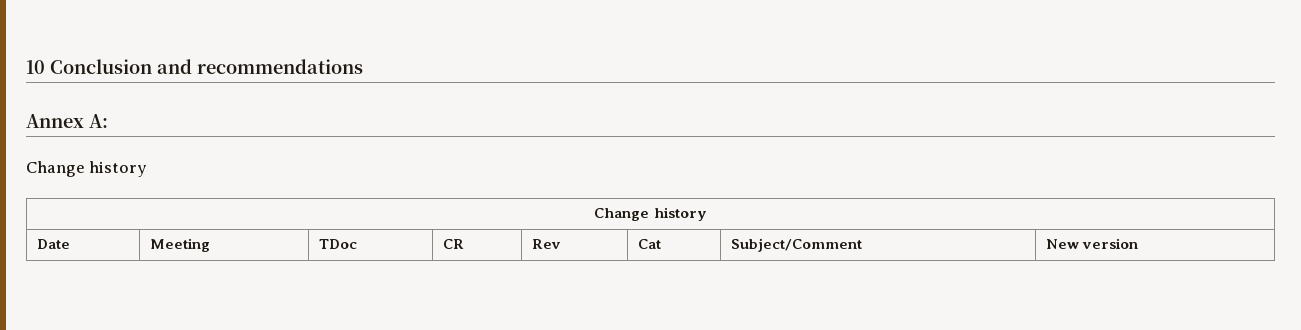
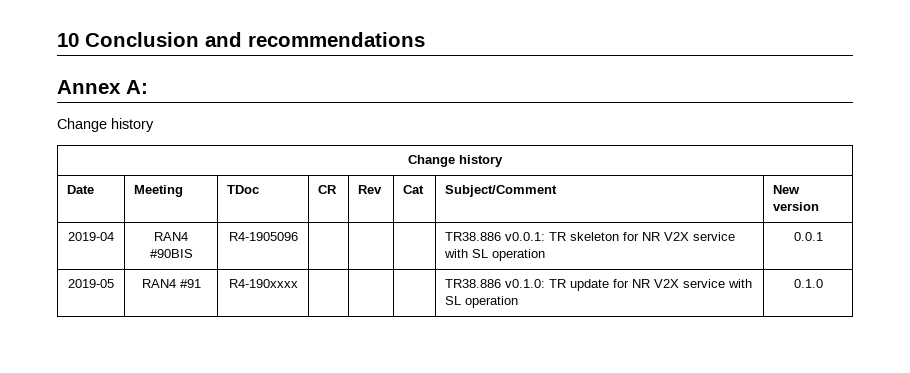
+ 2019-04 | RAN4 #90BIS | R4-1905096 | | | | TR38.886 v0.0.1: TR skeleton for NR V2X service with SL operation | 0.0.1
+ 2019-05 | RAN4 #91 | R4-190xxxx | | | | TR38.886 v0.1.0: TR update for NR V2X service with SL operation | 0.1.0

